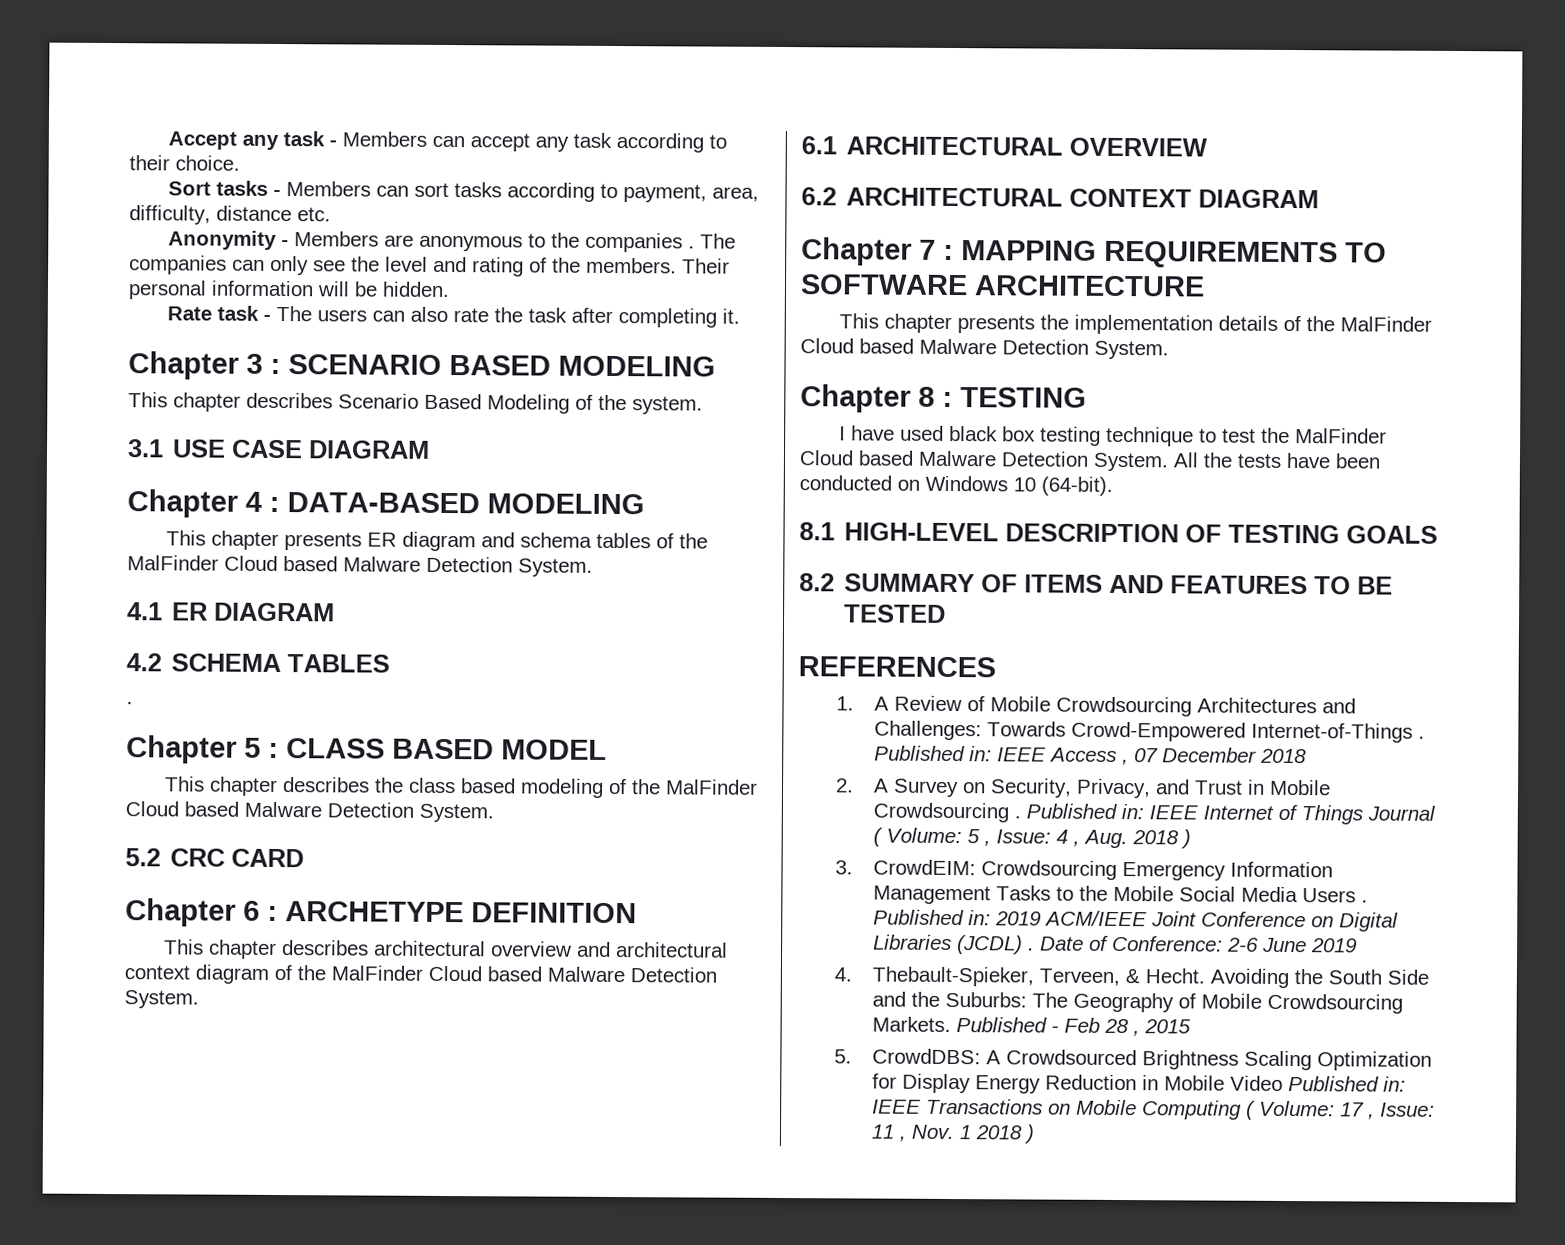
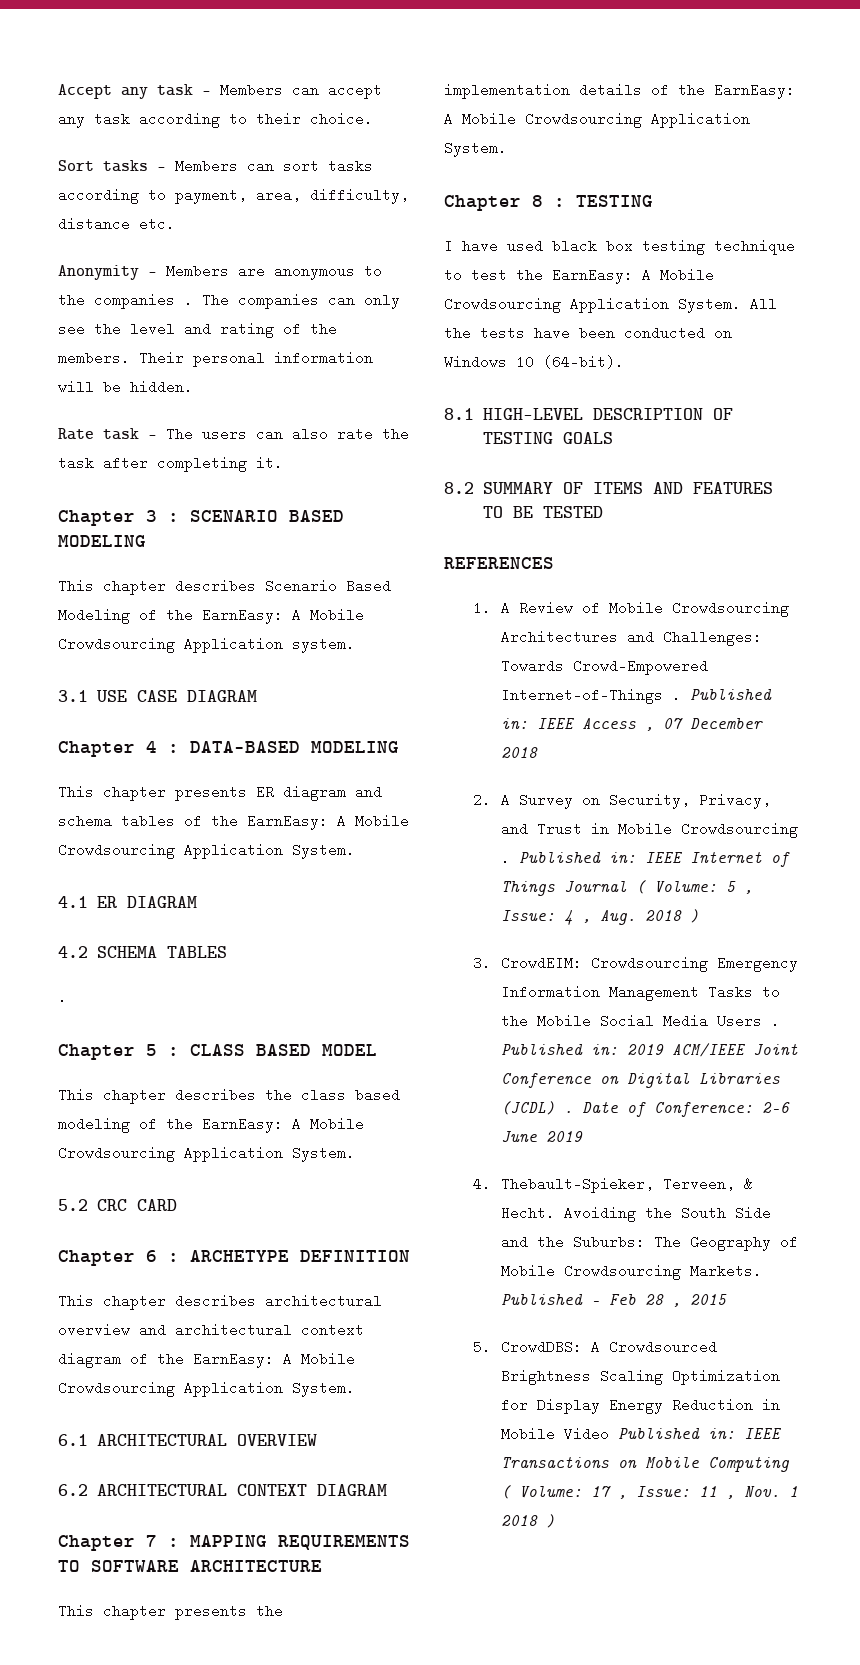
- This chapter describes Scenario Based Modeling of the system.
+ This chapter describes Scenario Based Modeling of the EarnEasy: A Mobile Crowdsourcing Application system.
- This chapter presents ER diagram and schema tables of the MalFinder Cloud based Malware Detection System.
+ This chapter presents ER diagram and schema tables of the EarnEasy: A Mobile Crowdsourcing Application System.
- This chapter describes the class based modeling of the MalFinder Cloud based Malware Detection System.
+ This chapter describes the class based modeling of the EarnEasy: A Mobile Crowdsourcing Application System.
- This chapter describes architectural overview and architectural context diagram of the MalFinder Cloud based Malware Detection System.
+ This chapter describes architectural overview and architectural context diagram of the EarnEasy: A Mobile Crowdsourcing Application System.
- This chapter presents the implementation details of the MalFinder Cloud based Malware Detection System.
+ This chapter presents the implementation details of the EarnEasy: A Mobile Crowdsourcing Application System.
- I have used black box testing technique to test the MalFinder Cloud based Malware Detection System.
+ I have used black box testing technique to test the EarnEasy: A Mobile Crowdsourcing Application System.

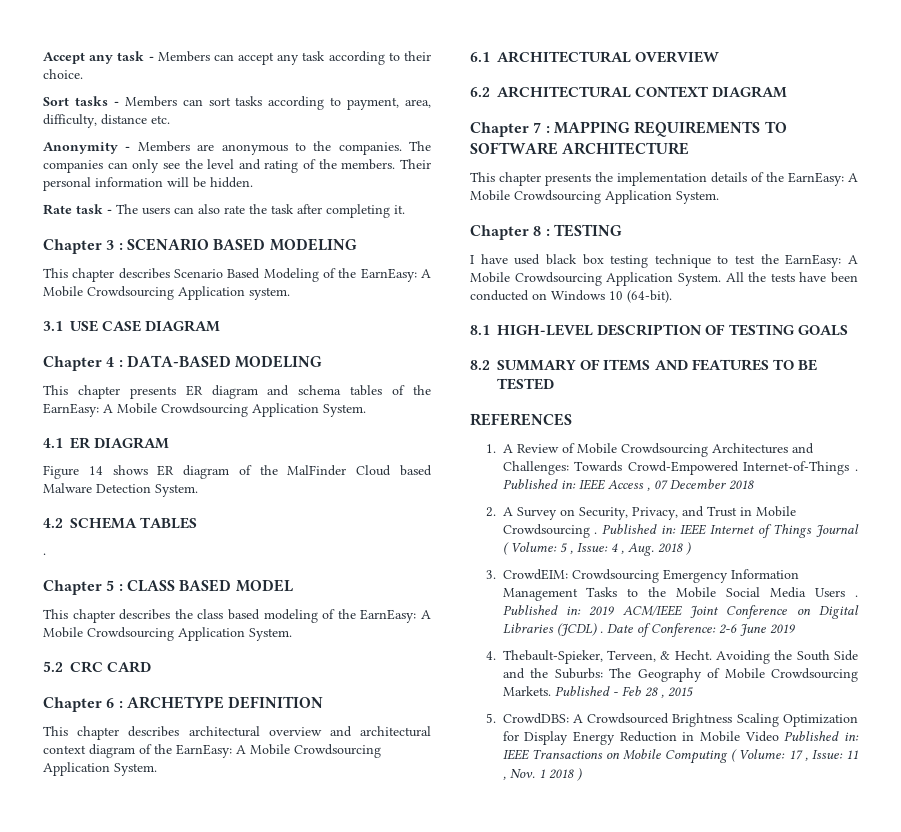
- Anonymity - Members are anonymous to the companies .
+ Anonymity - Members are anonymous to the companies.
+ Figure 14 shows ER diagram of the MalFinder Cloud based Malware Detection System.

